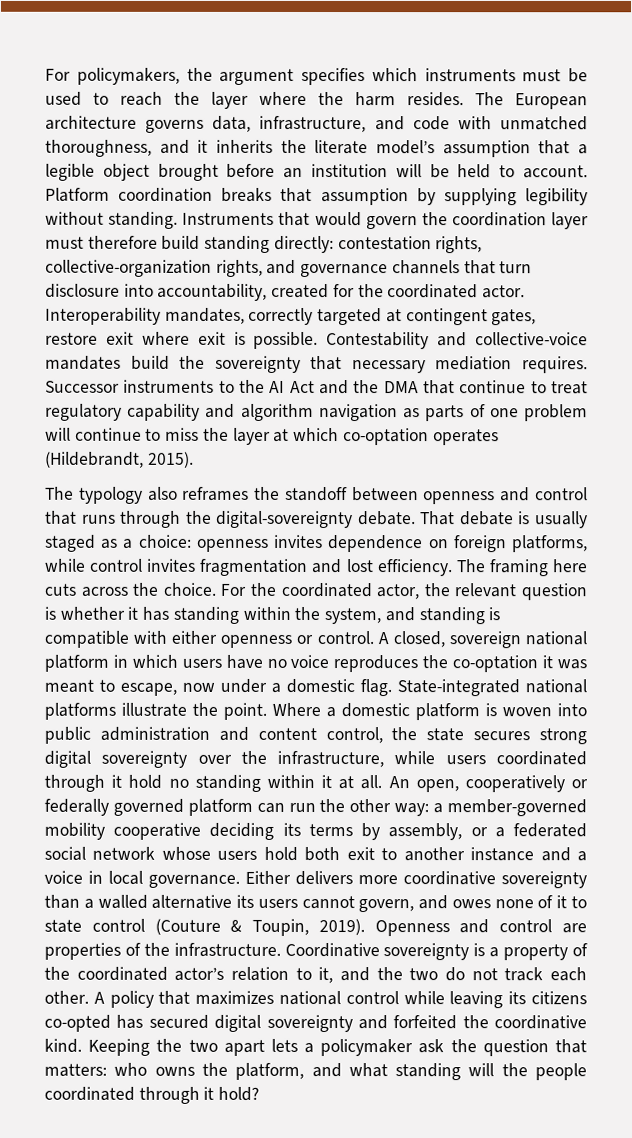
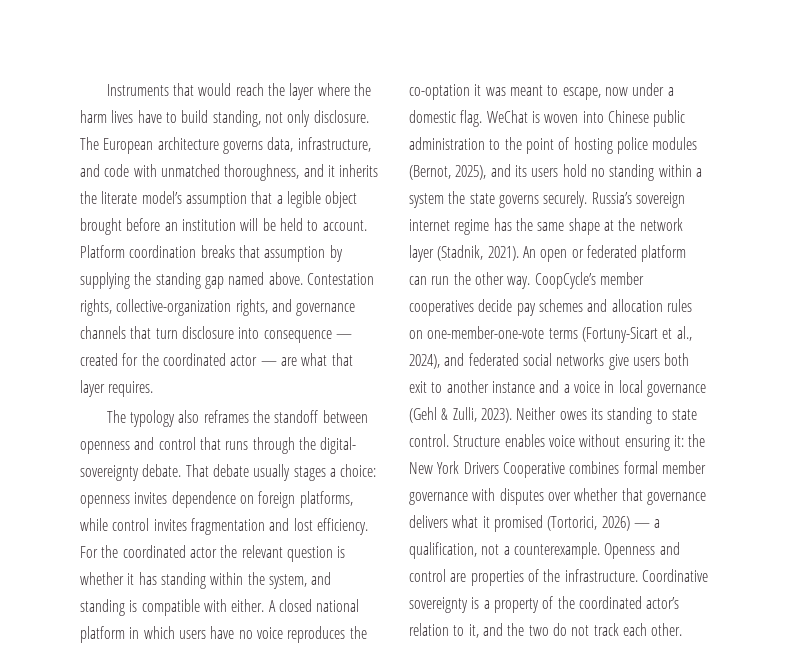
- For policymakers, the argument specifies which instruments must be used to reach the layer where the harm resides.
+ Instruments that would reach the layer where the harm lives have to build standing, not only disclosure.
- Platform coordination breaks that assumption by supplying legibility without standing. Instruments that would govern the coordination layer must therefore build standing directly: contestation rights, collective-organization rights, and governance channels that turn disclosure into accountability, created for the coordinated actor. Interoperability mandates, correctly targeted at contingent gates, restore exit where exit is possible. Contestability and collective-voice mandates build the sovereignty that necessary mediation requires. Successor instruments to the AI Act and the DMA that continue to treat regulatory capability and algorithm navigation as parts of one problem will continue to miss the layer at which co-optation operates (Hildebrandt, 2015).
+ Platform coordination breaks that assumption by supplying the standing gap named above. Contestation rights, collective-organization rights, and governance channels that turn disclosure into consequence — created for the coordinated actor — are what that layer requires.
- The typology also reframes the standoff between openness and control that runs through the digital-sovereignty debate.
+ The typology also reframes the standoff between openness and control that runs through the digital- sovereignty debate.
- That debate is usually staged as a choice: openness invites dependence on foreign platforms, while control invites fragmentation and lost efficiency.
+ That debate usually stages a choice: openness invites dependence on foreign platforms, while control invites fragmentation and lost efficiency.
- The framing here cuts across the choice.
- For the coordinated actor, the relevant question is whether it has standing within the system, and standing is compatible with either openness or control. A closed, sovereign national platform in which users have no voice reproduces the co-optation it was meant to escape, now under a domestic flag.
+ For the coordinated actor the relevant question is whether it has standing within the system, and standing is compatible with either. A closed national platform in which users have no voice reproduces the co-optation it was meant to escape, now under a domestic flag.
- State-integrated national platforms illustrate the point. Where a domestic platform is woven into public administration and content control, the state secures strong digital sovereignty over the infrastructure, while users coordinated through it hold no standing within it at all. An open, cooperatively or federally governed platform can run the other way: a member-governed mobility cooperative deciding its terms by assembly, or a federated social network whose users hold both exit to another instance and a voice in local governance. Either delivers more coordinative sovereignty than a walled alternative its users cannot govern, and owes none of it to state control (Couture & Toupin, 2019).
+ WeChat is woven into Chinese public administration to the point of hosting police modules (Bernot, 2025), and its users hold no standing within a system the state governs securely. Russia’s sovereign internet regime has the same shape at the network layer (Stadnik, 2021). An open or federated platform can run the other way. CoopCycle’s member cooperatives decide pay schemes and allocation rules on one-member-one-vote terms (Fortuny-Sicart et al., 2024), and federated social networks give users both exit to another instance and a voice in local governance (Gehl & Zulli, 2023). Neither owes its standing to state control. Structure enables voice without ensuring it: the New York Drivers Cooperative combines formal member governance with disputes over whether that governance delivers what it promised (Tortorici, 2026) — a qualification, not a counterexample.
- A policy that maximizes national control while leaving its citizens co-opted has secured digital sovereignty and forfeited the coordinative kind. Keeping the two apart lets a policymaker ask the question that matters: who owns the platform, and what standing will the people coordinated through it hold?

